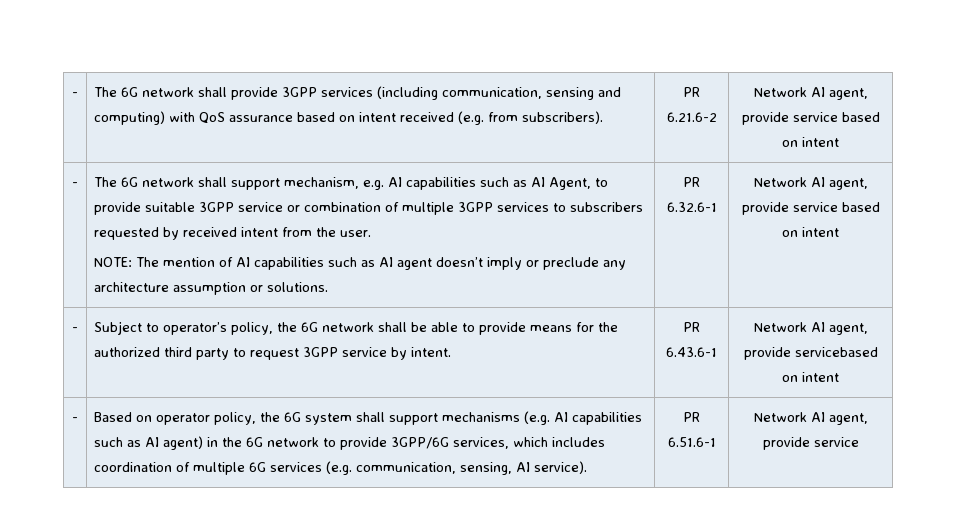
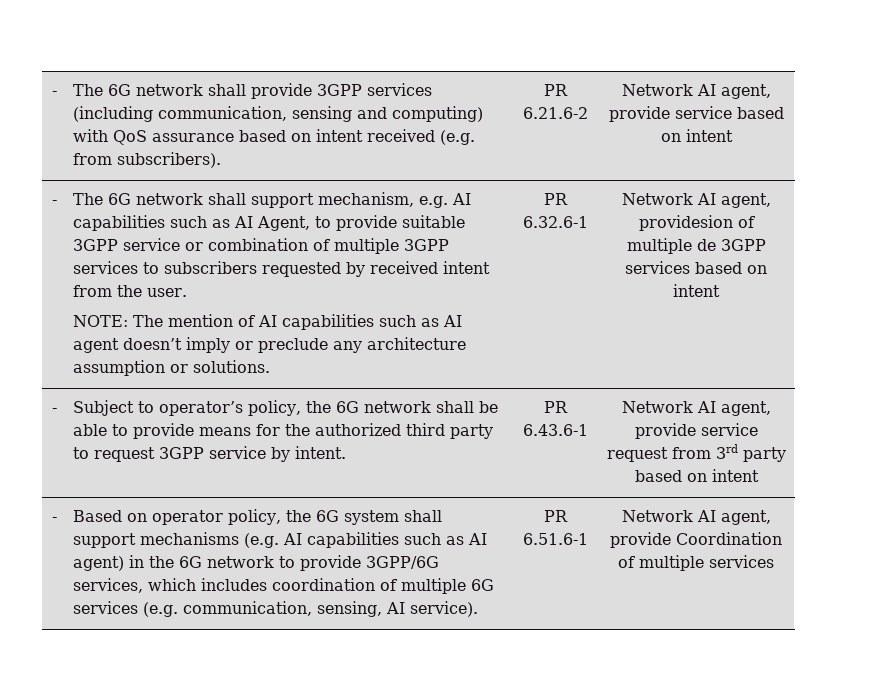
- PR 6.32.6-1 | Network AI agent, provide service based on intent
+ PR 6.32.6-1 | Network AI agent, providesion of multiple de 3GPP services based on intent
- - | Subject to operator’s policy, the 6G network shall be able to provide means for the authorized third party to request 3GPP service by intent. | PR 6.43.6-1 | Network AI agent, provide servicebased on intent
+ - | Subject to operator’s policy, the 6G network shall be able to provide means for the authorized third party to request 3GPP service by intent. | PR 6.43.6-1 | Network AI agent, provide service request from 3rd party based on intent
- PR 6.51.6-1 | Network AI agent, provide service
+ PR 6.51.6-1 | Network AI agent, provide Coordination of multiple services

